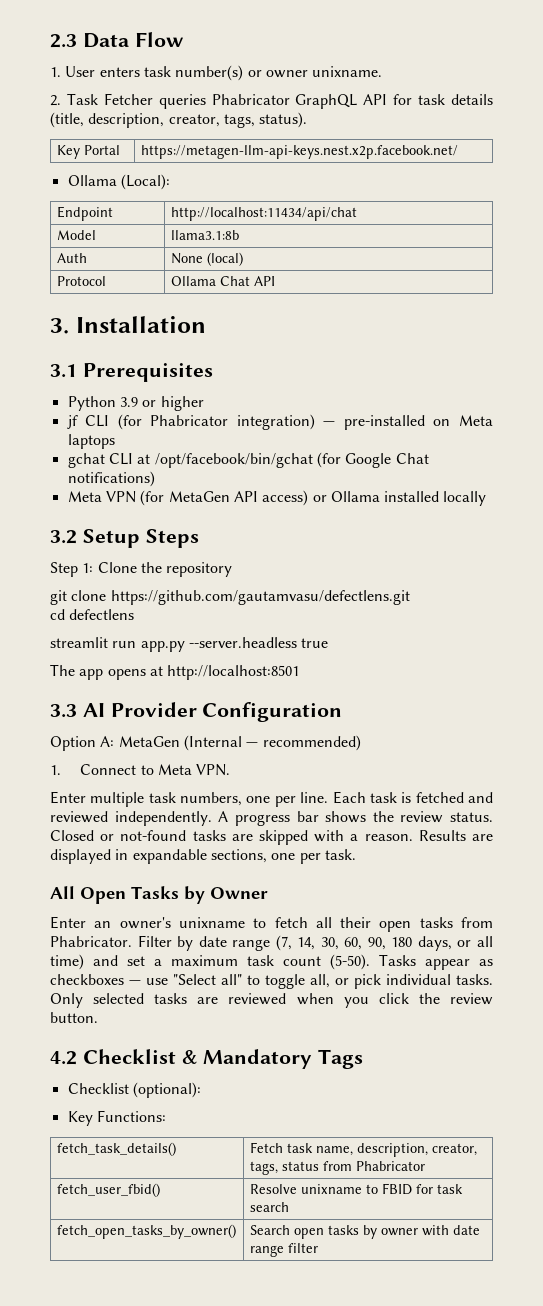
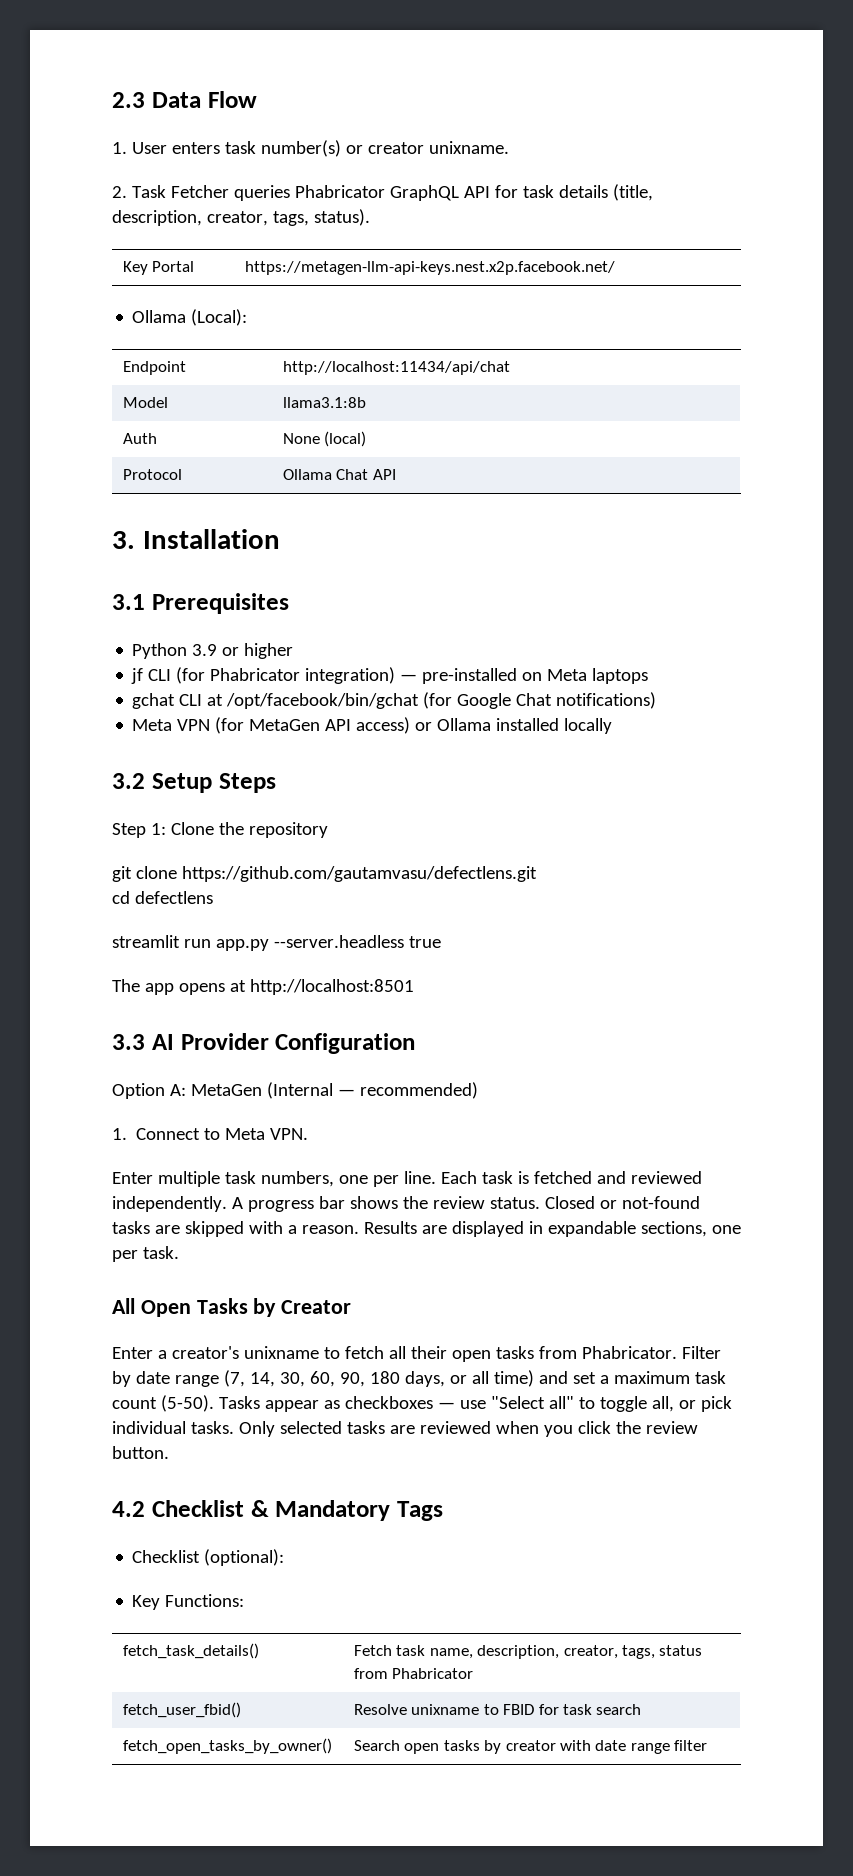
- 1. User enters task number(s) or owner unixname.
+ 1. User enters task number(s) or creator unixname.
- All Open Tasks by Owner
- Enter an owner's unixname to fetch all their open tasks from Phabricator.
+ All Open Tasks by Creator
+ Enter a creator's unixname to fetch all their open tasks from Phabricator.
- fetch_open_tasks_by_owner() | Search open tasks by owner with date range filter
+ fetch_open_tasks_by_owner() | Search open tasks by creator with date range filter

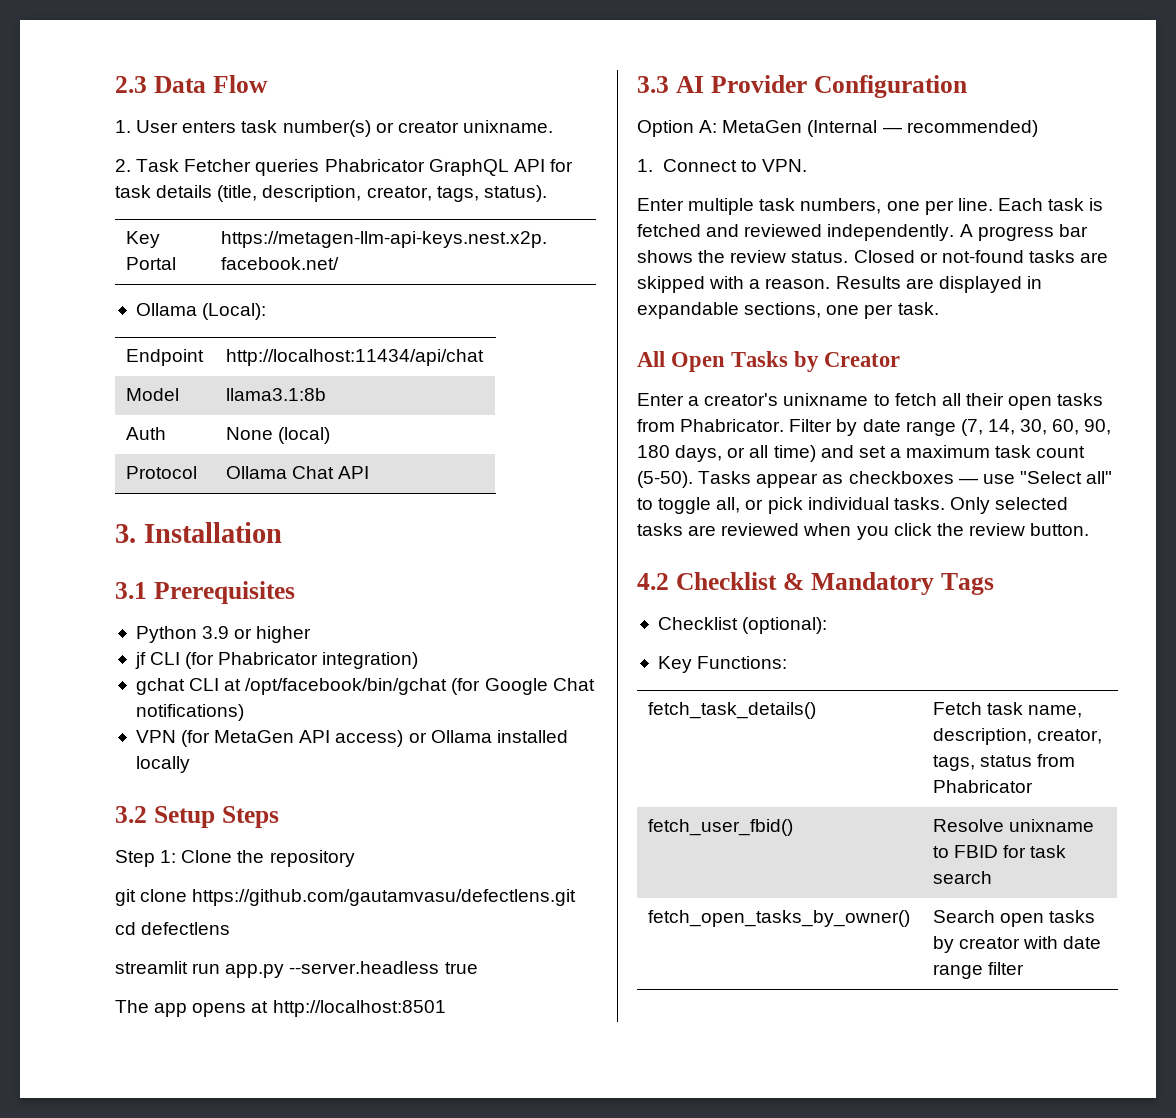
- jf CLI (for Phabricator integration) — pre-installed on Meta laptops
+ jf CLI (for Phabricator integration)
- Meta VPN (for MetaGen API access) or Ollama installed locally
+ VPN (for MetaGen API access) or Ollama installed locally
- 1. Connect to Meta VPN.
+ 1. Connect to VPN.

